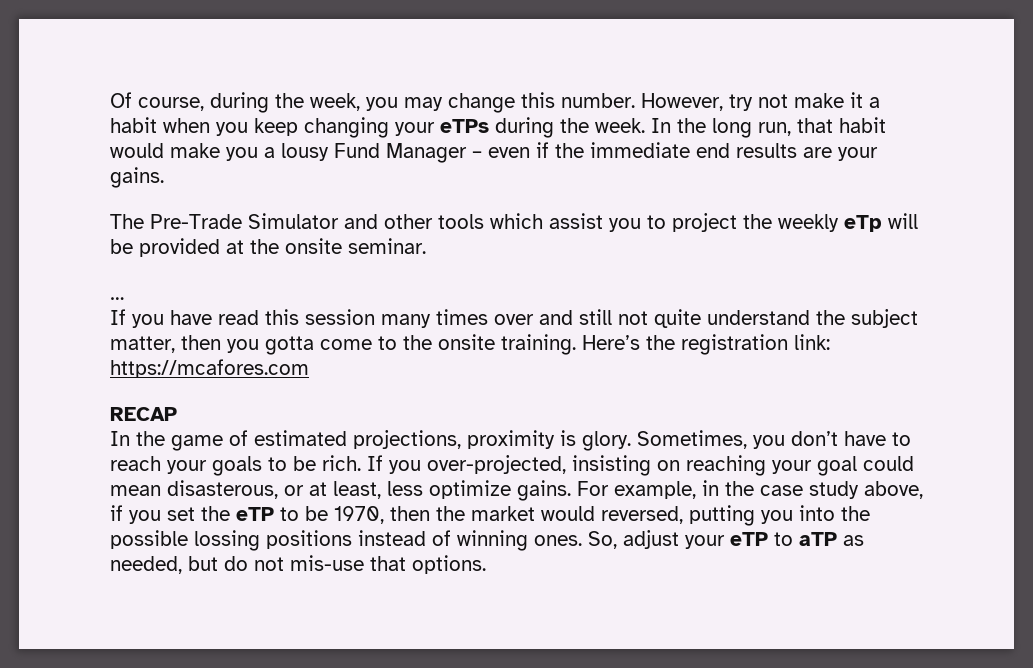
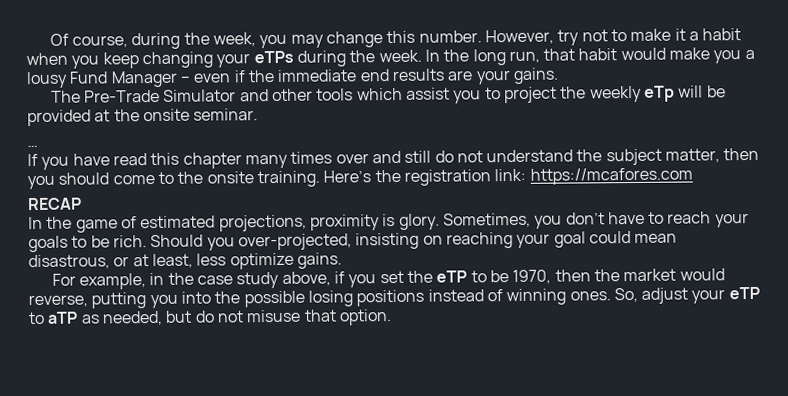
- However, try not make it a habit when you keep changing your eTPs during the week.
+ However, try not to make it a habit when you keep changing your eTPs during the week.
- If you have read this session many times over and still not quite understand the subject matter, then you gotta come to the onsite training.
+ If you have read this chapter many times over and still do not understand the subject matter, then you should come to the onsite training.
- If you over-projected, insisting on reaching your goal could mean disasterous, or at least, less optimize gains. For example, in the case study above, if you set the eTP to be 1970, then the market would reversed, putting you into the possible lossing positions instead of winning ones.
+ Should you over-projected, insisting on reaching your goal could mean disastrous, or at least, less optimize gains.
+ For example, in the case study above, if you set the eTP to be 1970, then the market would reverse, putting you into the possible losing positions instead of winning ones.
- So, adjust your eTP to aTP as needed, but do not mis-use that options.
+ So, adjust your eTP to aTP as needed, but do not misuse that option.

